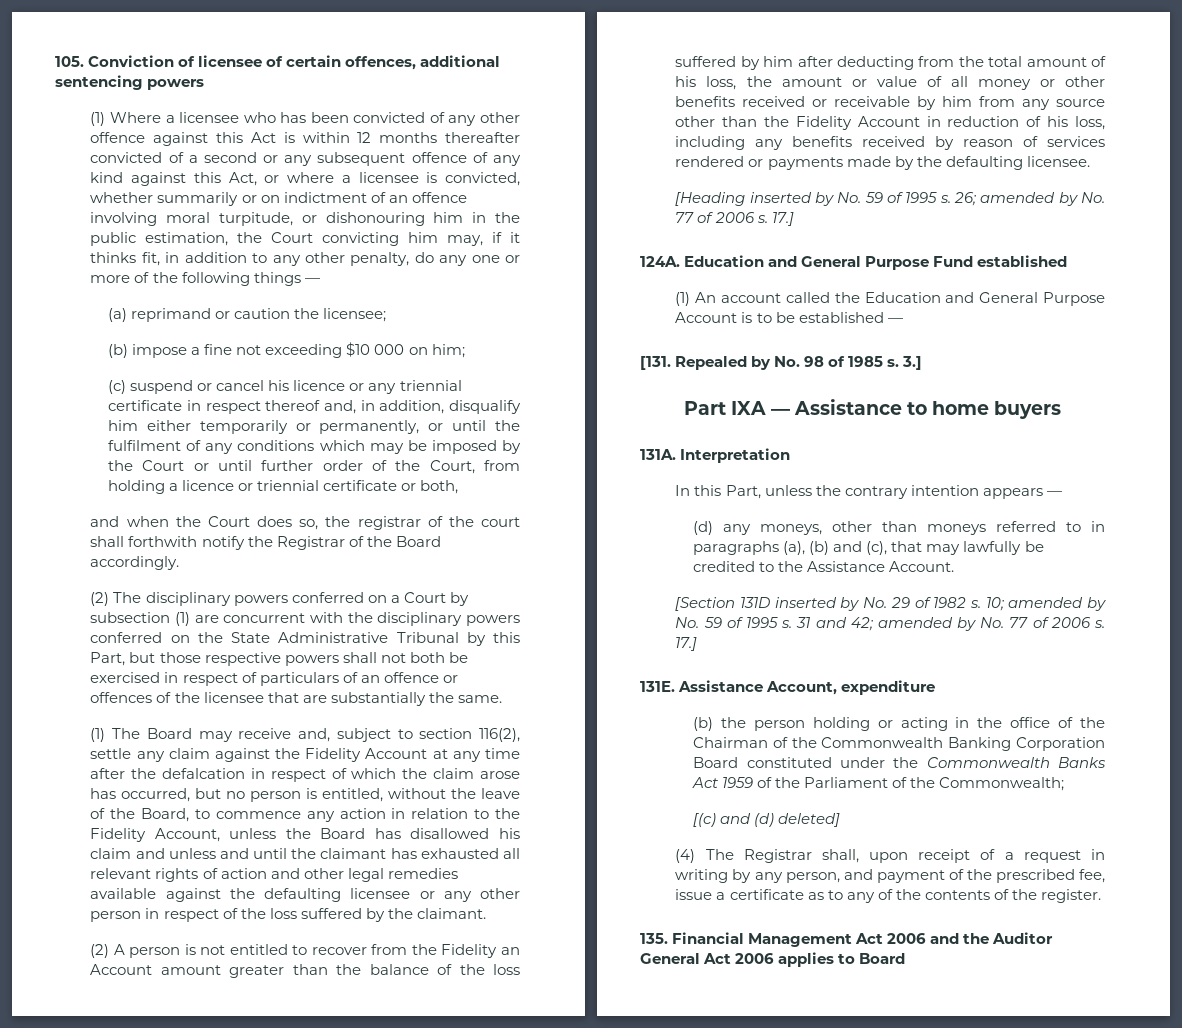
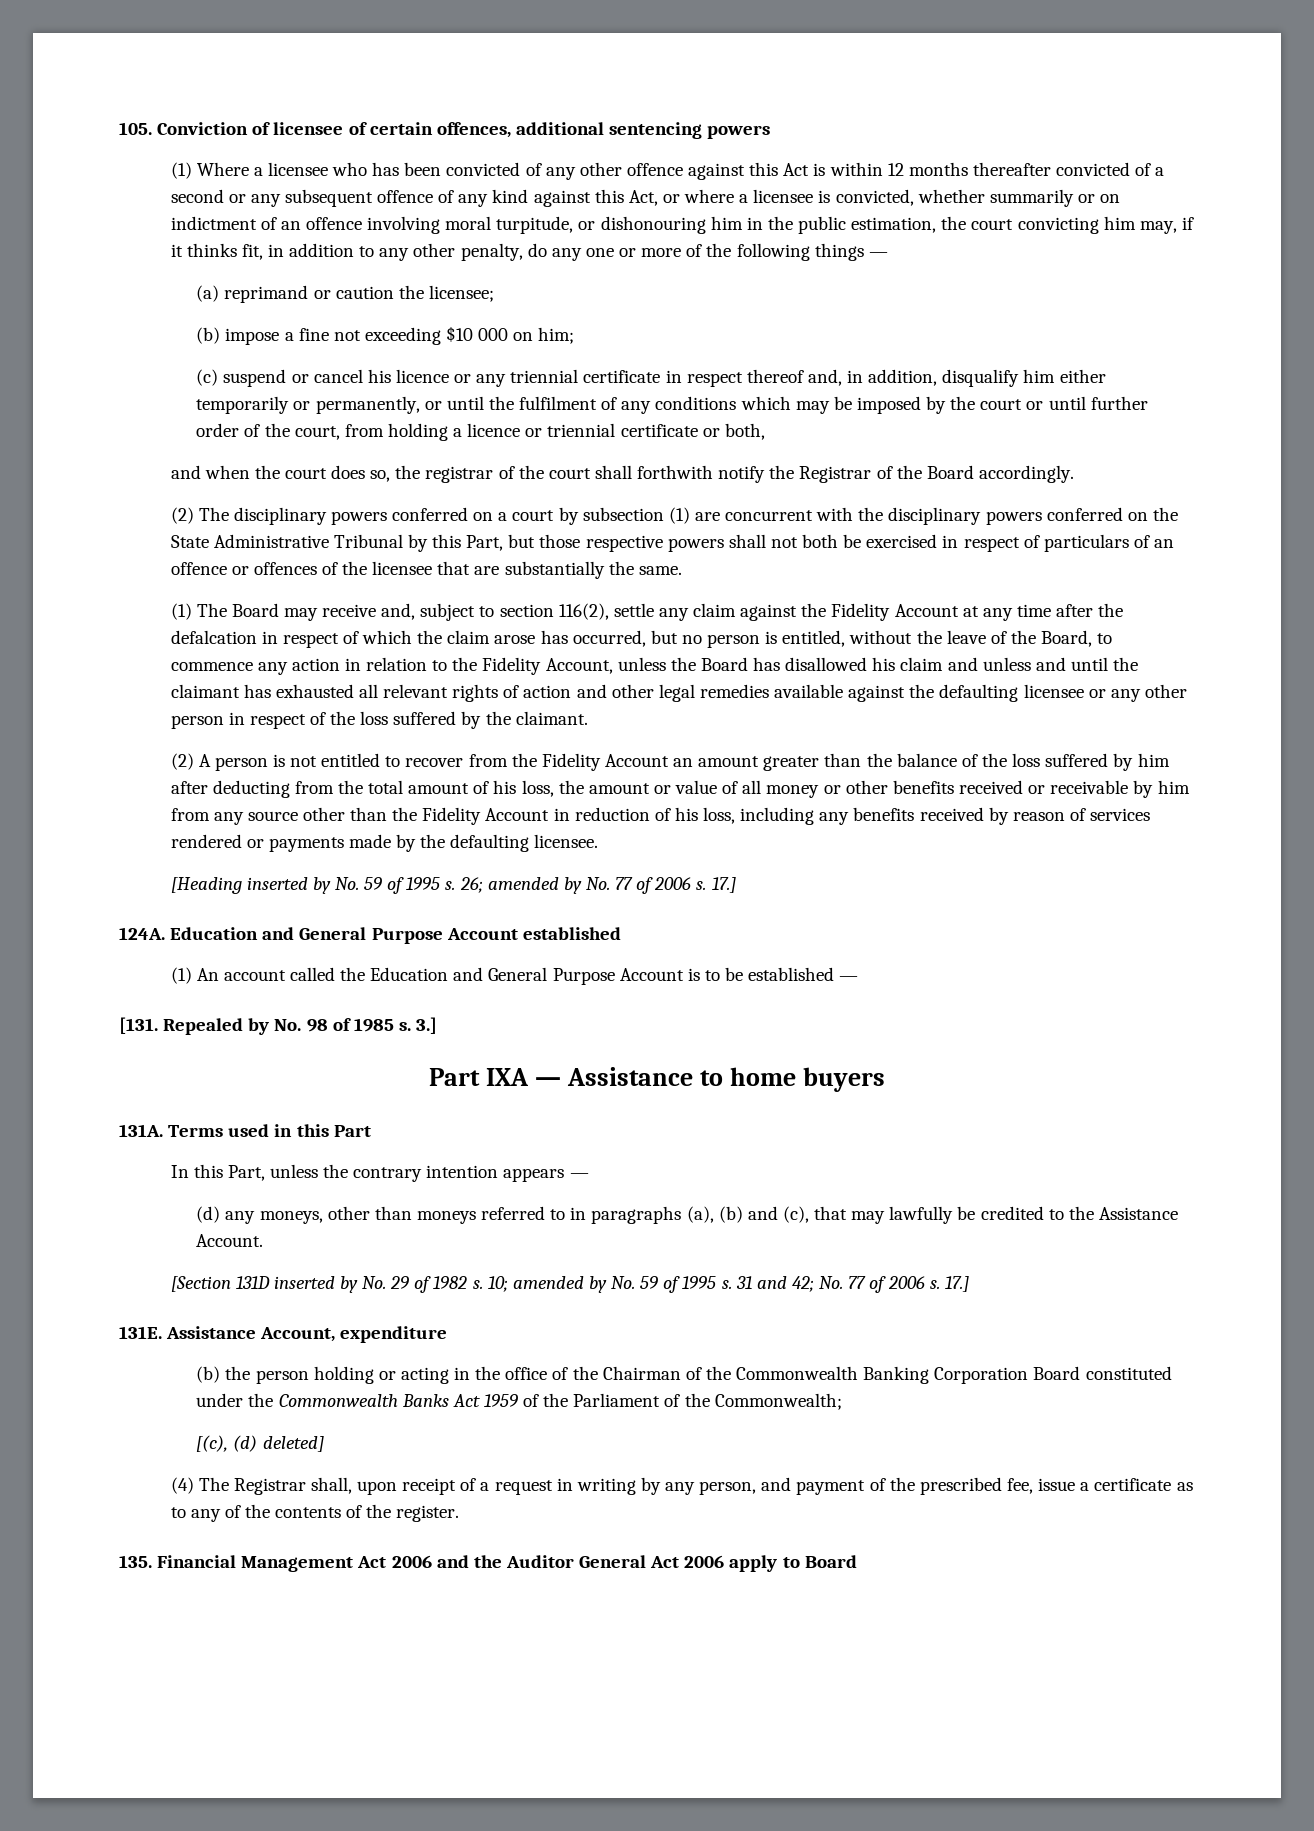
- (1) Where a licensee who has been convicted of any other offence against this Act is within 12 months thereafter convicted of a second or any subsequent offence of any kind against this Act, or where a licensee is convicted, whether summarily or on indictment of an offence involving moral turpitude, or dishonouring him in the public estimation, the Court convicting him may, if it thinks fit, in addition to any other penalty, do any one or more of the following things —
+ (1) Where a licensee who has been convicted of any other offence against this Act is within 12 months thereafter convicted of a second or any subsequent offence of any kind against this Act, or where a licensee is convicted, whether summarily or on indictment of an offence involving moral turpitude, or dishonouring him in the public estimation, the court convicting him may, if it thinks fit, in addition to any other penalty, do any one or more of the following things —
- (c) suspend or cancel his licence or any triennial certificate in respect thereof and, in addition, disqualify him either temporarily or permanently, or until the fulfilment of any conditions which may be imposed by the Court or until further order of the Court, from holding a licence or triennial certificate or both,
+ (c) suspend or cancel his licence or any triennial certificate in respect thereof and, in addition, disqualify him either temporarily or permanently, or until the fulfilment of any conditions which may be imposed by the court or until further order of the court, from holding a licence or triennial certificate or both,
- and when the Court does so, the registrar of the court shall forthwith notify the Registrar of the Board accordingly.
+ and when the court does so, the registrar of the court shall forthwith notify the Registrar of the Board accordingly.
- (2) The disciplinary powers conferred on a Court by subsection (1) are concurrent with the disciplinary powers conferred on the State Administrative Tribunal by this Part, but those respective powers shall not both be exercised in respect of particulars of an offence or offences of the licensee that are substantially the same.
+ (2) The disciplinary powers conferred on a court by subsection (1) are concurrent with the disciplinary powers conferred on the State Administrative Tribunal by this Part, but those respective powers shall not both be exercised in respect of particulars of an offence or offences of the licensee that are substantially the same.
- (2) A person is not entitled to recover from the Fidelity an Account amount greater than the balance of the loss suffered by him after deducting from the total amount of his loss, the amount or value of all money or other benefits received or receivable by him from any source other than the Fidelity Account in reduction of his loss, including any benefits received by reason of services rendered or payments made by the defaulting licensee.
+ (2) A person is not entitled to recover from the Fidelity Account an amount greater than the balance of the loss suffered by him after deducting from the total amount of his loss, the amount or value of all money or other benefits received or receivable by him from any source other than the Fidelity Account in reduction of his loss, including any benefits received by reason of services rendered or payments made by the defaulting licensee.
- Education and General Purpose Fund established
+ Education and General Purpose Account established
- Interpretation
+ Terms used in this Part
- 31 and 42; amended by No. 77 of 2006 s.
+ 31 and 42; No. 77 of 2006 s.
- [(c) and (d) deleted]
+ [(c), (d) deleted]
- 135. Financial Management Act 2006 and the Auditor General Act 2006 applies to Board
+ 135. Financial Management Act 2006 and the Auditor General Act 2006 apply to Board

